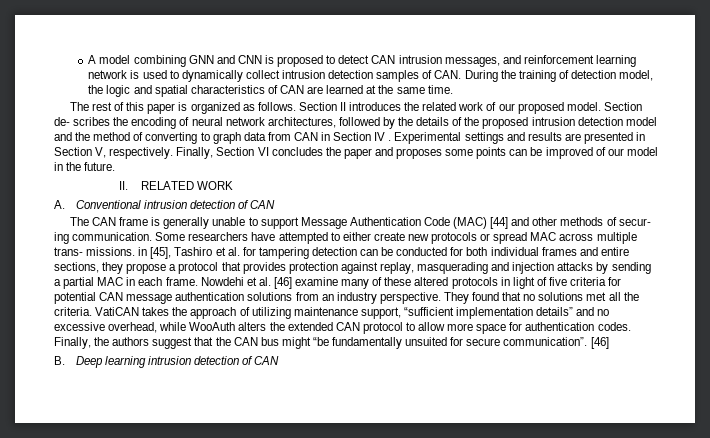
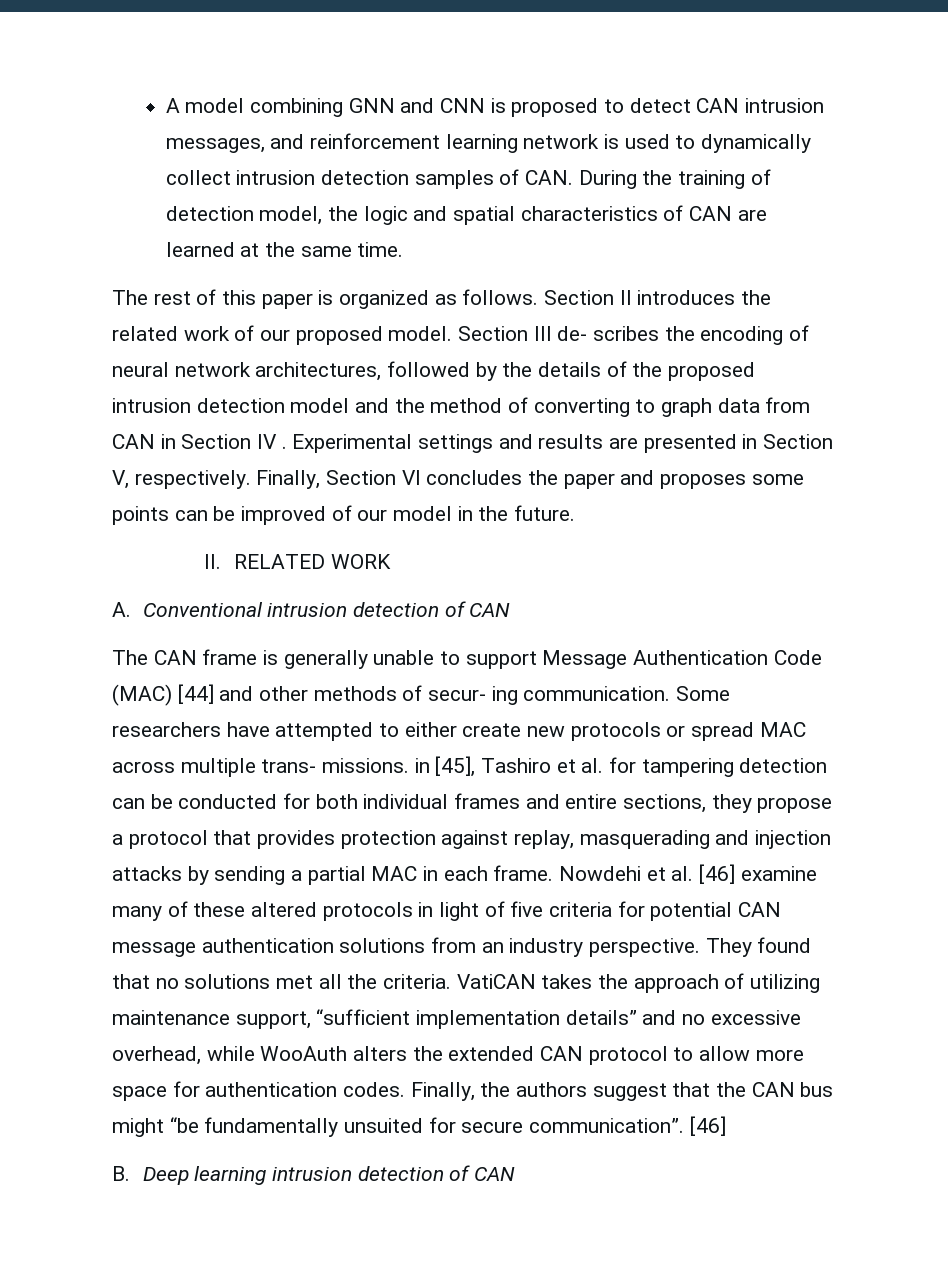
- Section de- scribes the encoding of neural network architectures, followed by the details of the proposed intrusion detection model and the method of converting to graph data from CAN in Section IV .
+ Section III de- scribes the encoding of neural network architectures, followed by the details of the proposed intrusion detection model and the method of converting to graph data from CAN in Section IV .

